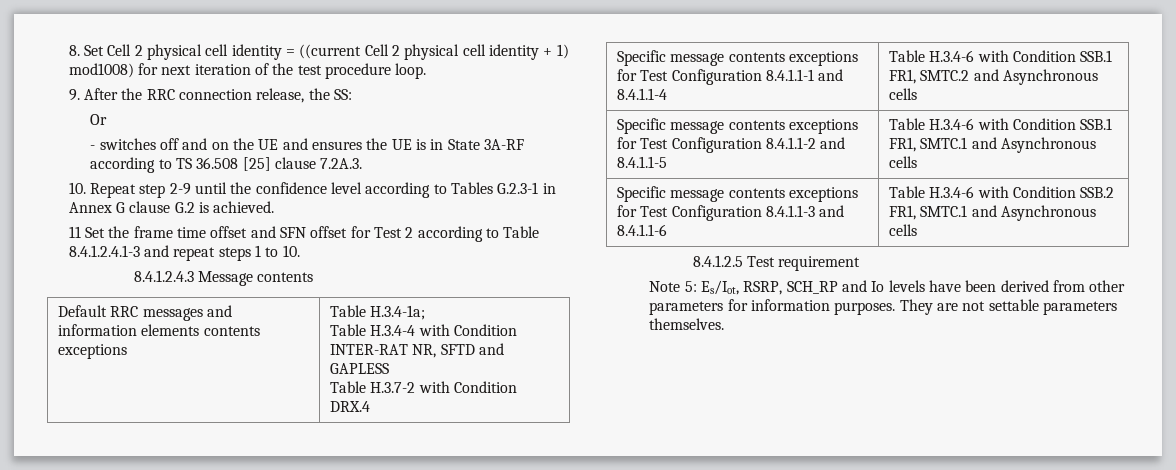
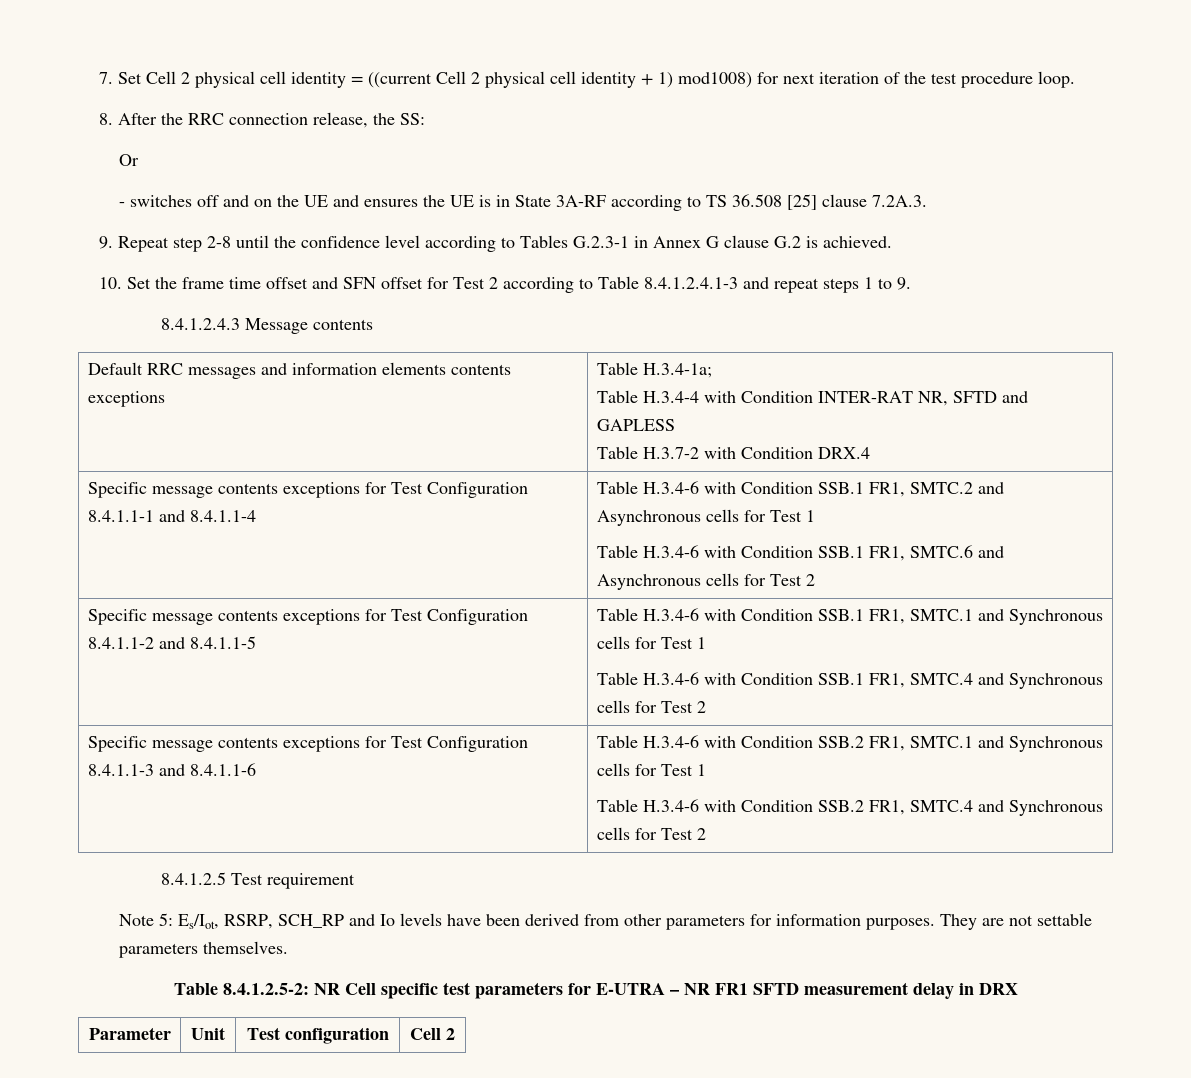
- 8. Set Cell 2 physical cell identity = ((current Cell 2 physical cell identity + 1) mod1008) for next iteration of the test procedure loop.
+ 7. Set Cell 2 physical cell identity = ((current Cell 2 physical cell identity + 1) mod1008) for next iteration of the test procedure loop.
- 9. After the RRC connection release, the SS:
+ 8. After the RRC connection release, the SS:
- 10. Repeat step 2-9 until the confidence level according to Tables G.2.3-1 in Annex G clause G.2 is achieved.
+ 9. Repeat step 2-8 until the confidence level according to Tables G.2.3-1 in Annex G clause G.2 is achieved.
- 11 Set the frame time offset and SFN offset for Test 2 according to Table 8.4.1.2.4.1-3 and repeat steps 1 to 10.
+ 10. Set the frame time offset and SFN offset for Test 2 according to Table 8.4.1.2.4.1-3 and repeat steps 1 to 9.
- Specific message contents exceptions for Test Configuration 8.4.1.1-1 and 8.4.1.1-4 | Table H.3.4-6 with Condition SSB.1 FR1, SMTC.2 and Asynchronous cells
+ Specific message contents exceptions for Test Configuration 8.4.1.1-1 and 8.4.1.1-4 | Table H.3.4-6 with Condition SSB.1 FR1, SMTC.2 and Asynchronous cells for Test 1
+ Table H.3.4-6 with Condition SSB.1 FR1, SMTC.6 and Asynchronous cells for Test 2
- Specific message contents exceptions for Test Configuration 8.4.1.1-2 and 8.4.1.1-5 | Table H.3.4-6 with Condition SSB.1 FR1, SMTC.1 and Asynchronous cells
+ Specific message contents exceptions for Test Configuration 8.4.1.1-2 and 8.4.1.1-5 | Table H.3.4-6 with Condition SSB.1 FR1, SMTC.1 and Synchronous cells for Test 1
+ Table H.3.4-6 with Condition SSB.1 FR1, SMTC.4 and Synchronous cells for Test 2
- Specific message contents exceptions for Test Configuration 8.4.1.1-3 and 8.4.1.1-6 | Table H.3.4-6 with Condition SSB.2 FR1, SMTC.1 and Asynchronous cells
+ Specific message contents exceptions for Test Configuration 8.4.1.1-3 and 8.4.1.1-6 | Table H.3.4-6 with Condition SSB.2 FR1, SMTC.1 and Synchronous cells for Test 1
+ Table H.3.4-6 with Condition SSB.2 FR1, SMTC.4 and Synchronous cells for Test 2
+ Table 8.4.1.2.5-2: NR Cell specific test parameters for E-UTRA – NR FR1 SFTD measurement delay in DRX
+ Parameter | Unit | Test configuration | Cell 2

